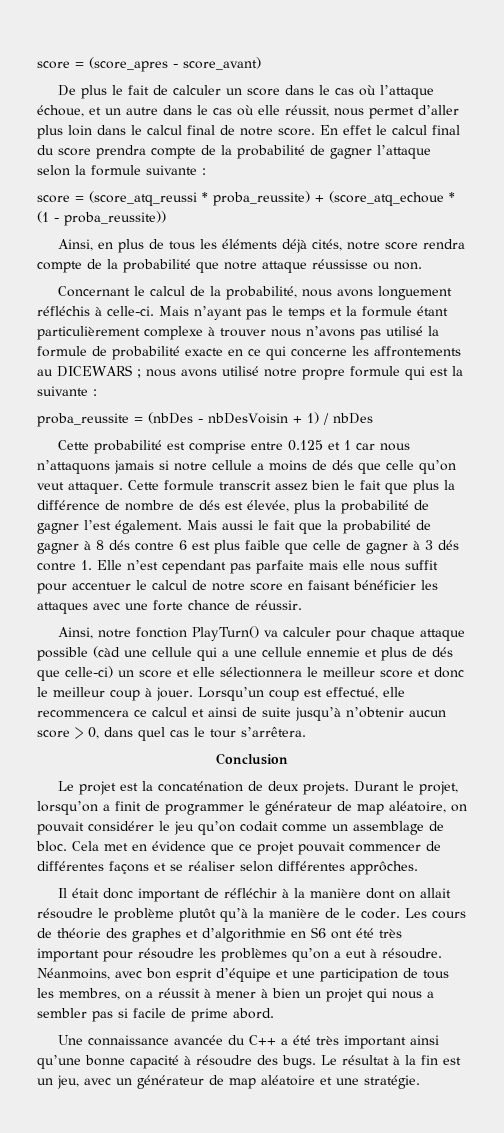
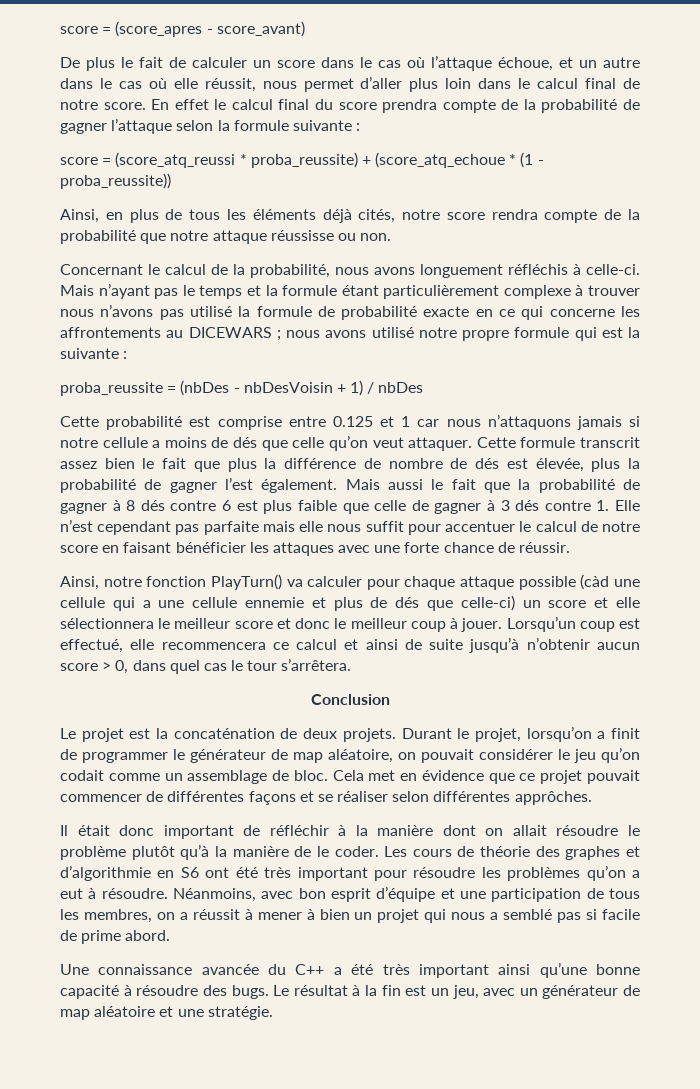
- Néanmoins, avec bon esprit d’équipe et une participation de tous les membres, on a réussit à mener à bien un projet qui nous a sembler pas si facile de prime abord.
+ Néanmoins, avec bon esprit d’équipe et une participation de tous les membres, on a réussit à mener à bien un projet qui nous a semblé pas si facile de prime abord.

